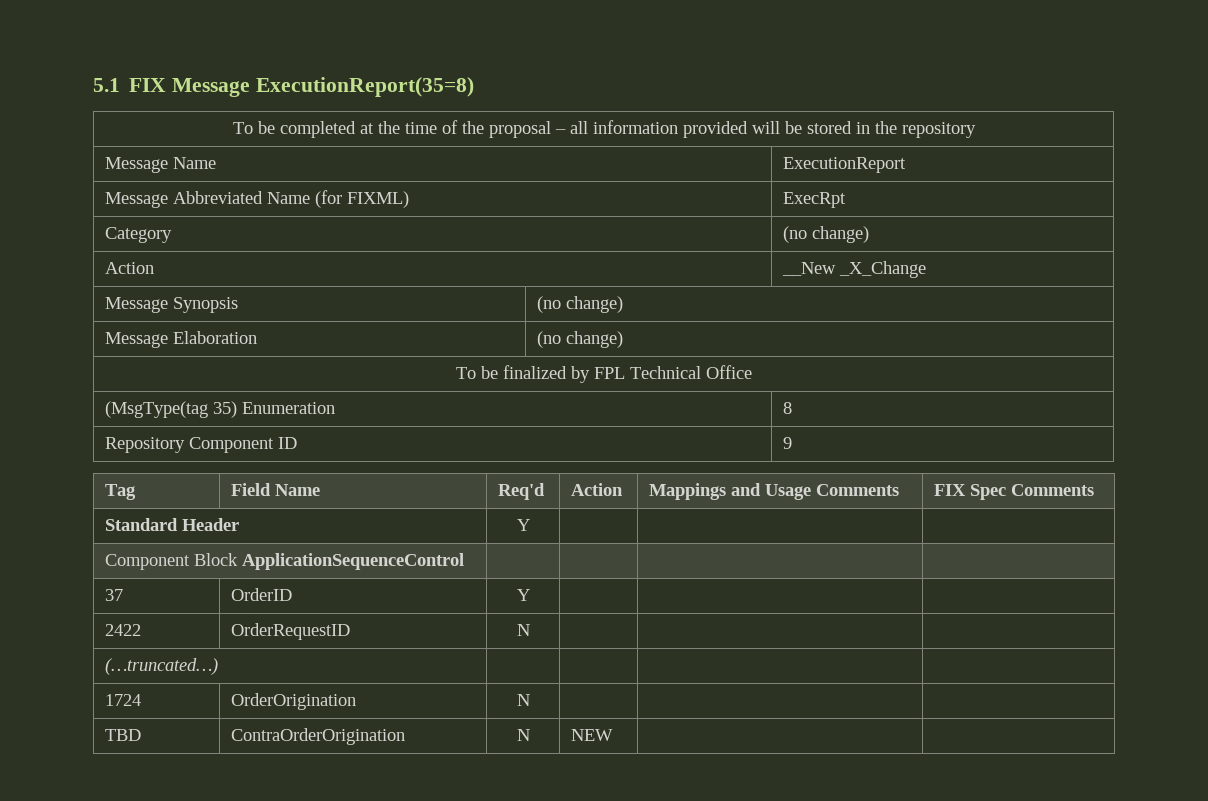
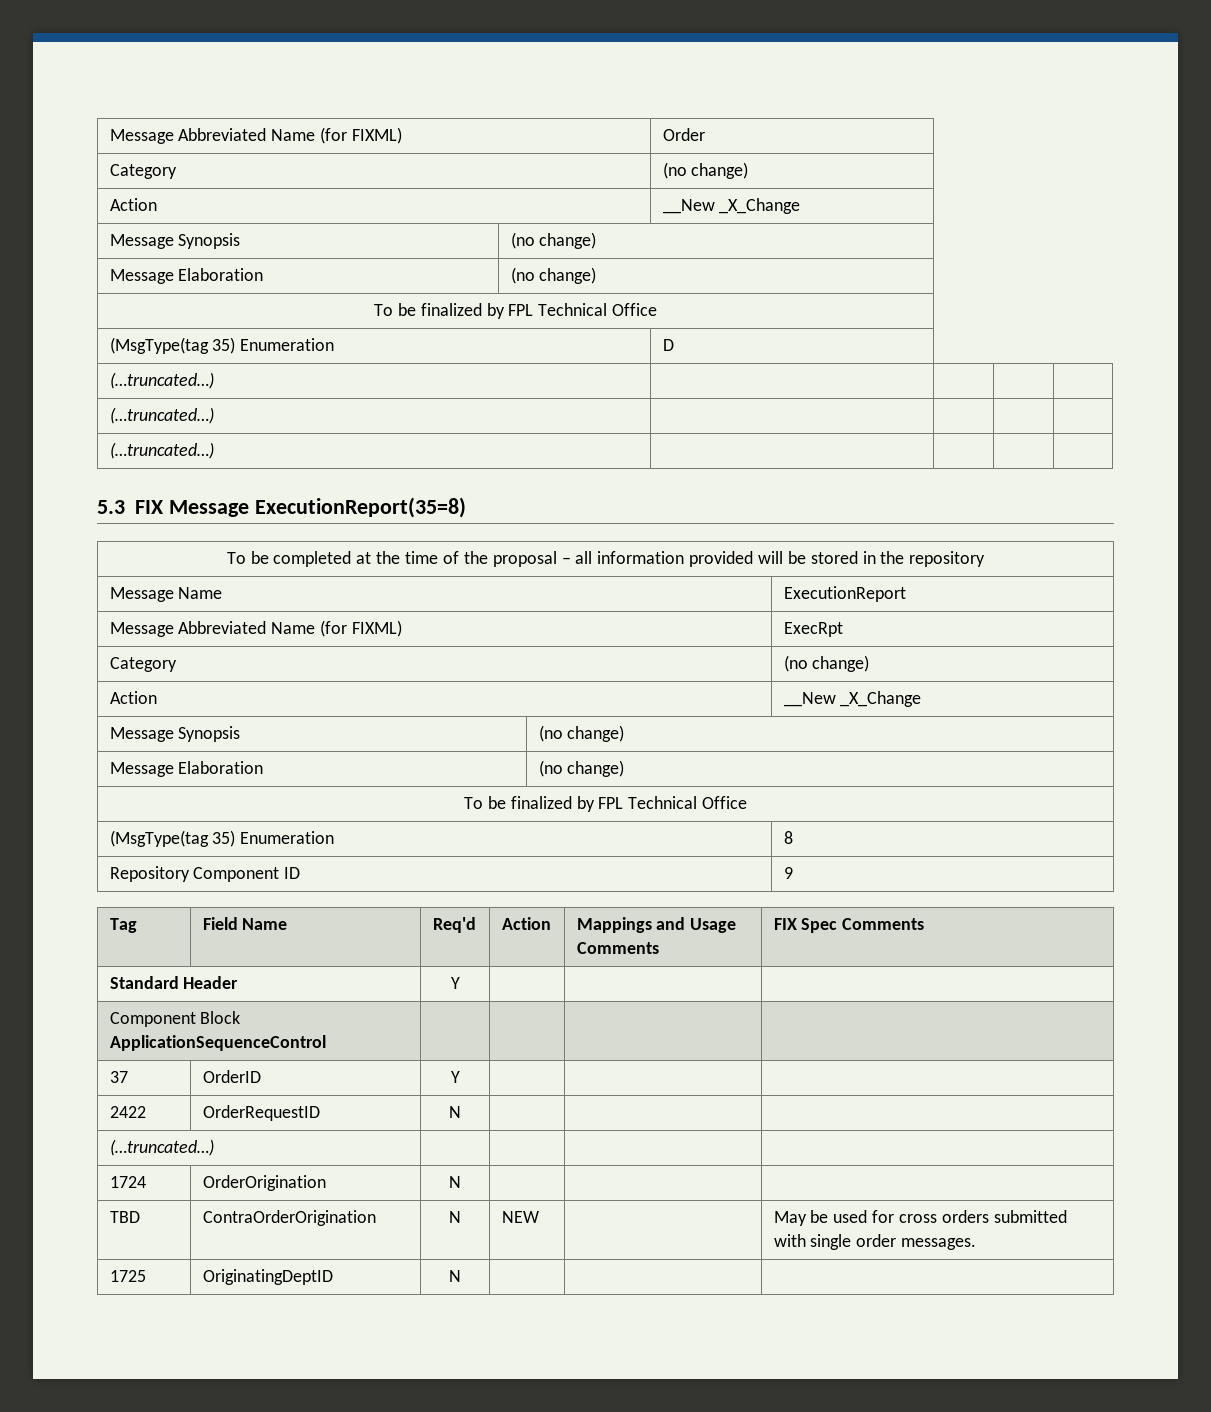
- 5.1 FIX Message ExecutionReport(35=8)
+ Message Abbreviated Name (for FIXML) | Order
+ Category | (no change)
+ Action | __New _X_Change
+ Message Synopsis | (no change)
+ Message Elaboration | (no change)
+ To be finalized by FPL Technical Office
+ (MsgType(tag 35) Enumeration | D
+ (…truncated…) | | | |
+ (…truncated…) | | | |
+ (…truncated…) | | | |
+ 5.3 FIX Message ExecutionReport(35=8)
- TBD | ContraOrderOrigination | N | NEW | |
+ TBD | ContraOrderOrigination | N | NEW | | May be used for cross orders submitted with single order messages.
+ 1725 | OriginatingDeptID | N | | |

